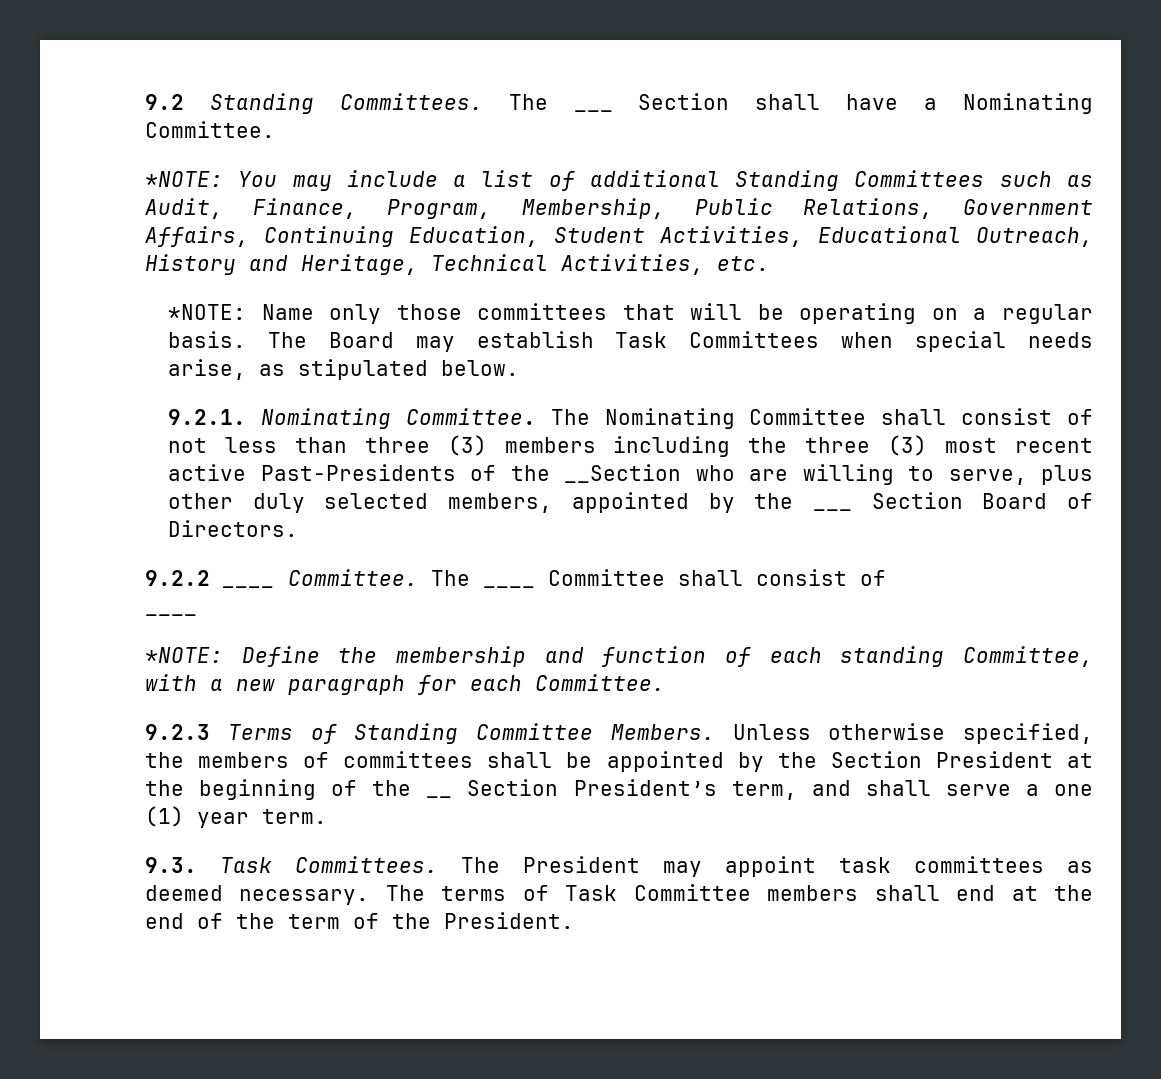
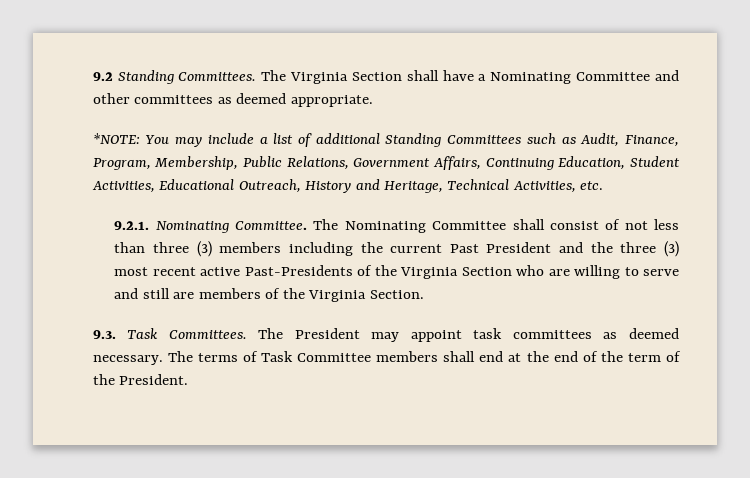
- The ___ Section shall have a Nominating Committee.
+ The Virginia Section shall have a Nominating Committee and other committees as deemed appropriate.
- *NOTE: Name only those committees that will be operating on a regular basis. The Board may establish Task Committees when special needs arise, as stipulated below.
- The Nominating Committee shall consist of not less than three (3) members including the three (3) most recent active Past-Presidents of the __Section who are willing to serve, plus other duly selected members, appointed by the ___ Section Board of Directors.
- 9.2.2 ____ Committee. The ____ Committee shall consist of
- ____
- *NOTE: Define the membership and function of each standing Committee, with a new paragraph for each Committee.
- 9.2.3 Terms of Standing Committee Members. Unless otherwise specified, the members of committees shall be appointed by the Section President at the beginning of the __ Section President’s term, and shall serve a one (1) year term.
+ The Nominating Committee shall consist of not less than three (3) members including the current Past President and the three (3) most recent active Past-Presidents of the Virginia Section who are willing to serve and still are members of the Virginia Section.

